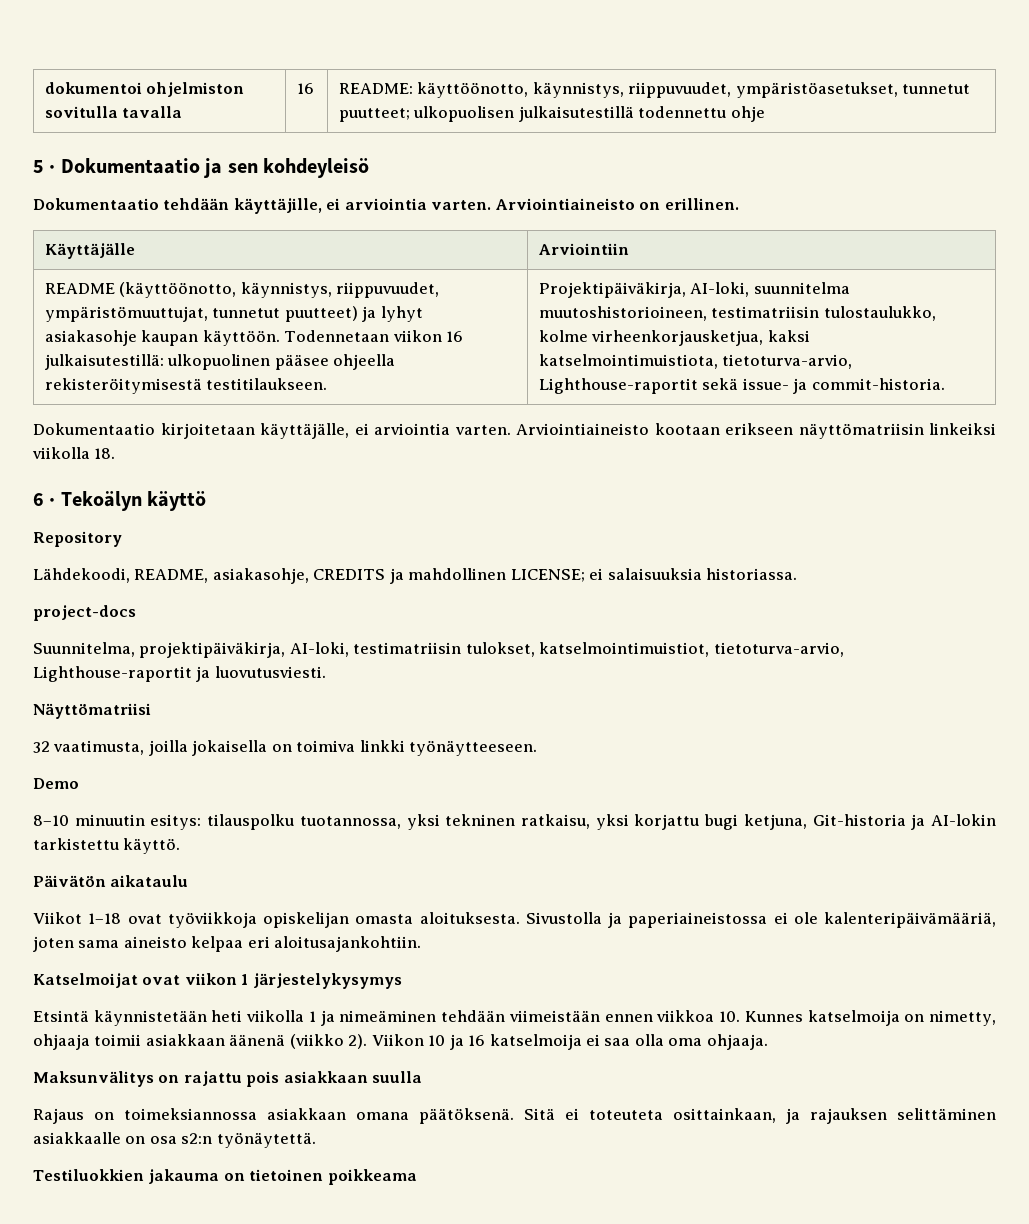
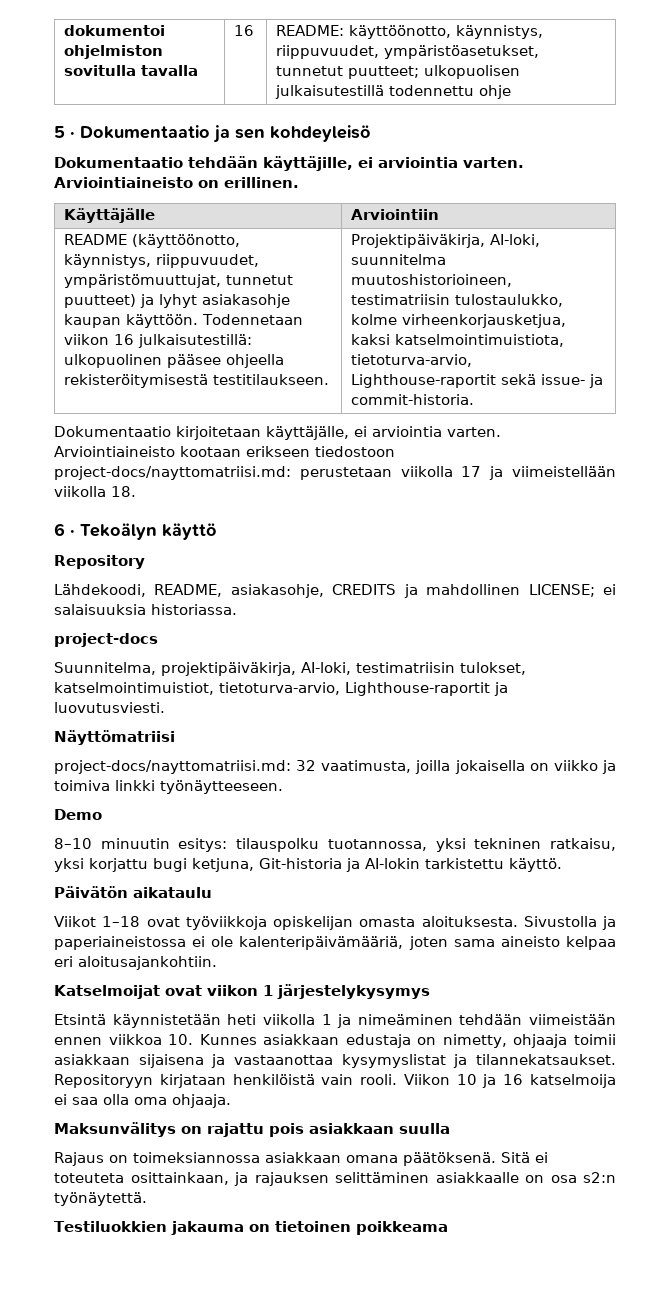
- Arviointiaineisto kootaan erikseen näyttömatriisin linkeiksi viikolla 18.
+ Arviointiaineisto kootaan erikseen tiedostoon project-docs/nayttomatriisi.md: perustetaan viikolla 17 ja viimeistellään viikolla 18.
- 32 vaatimusta, joilla jokaisella on toimiva linkki työnäytteeseen.
+ project-docs/nayttomatriisi.md: 32 vaatimusta, joilla jokaisella on viikko ja toimiva linkki työnäytteeseen.
- Etsintä käynnistetään heti viikolla 1 ja nimeäminen tehdään viimeistään ennen viikkoa 10. Kunnes katselmoija on nimetty, ohjaaja toimii asiakkaan äänenä (viikko 2).
+ Etsintä käynnistetään heti viikolla 1 ja nimeäminen tehdään viimeistään ennen viikkoa 10. Kunnes asiakkaan edustaja on nimetty, ohjaaja toimii asiakkaan sijaisena ja vastaanottaa kysymyslistat ja tilannekatsaukset. Repositoryyn kirjataan henkilöistä vain rooli.

